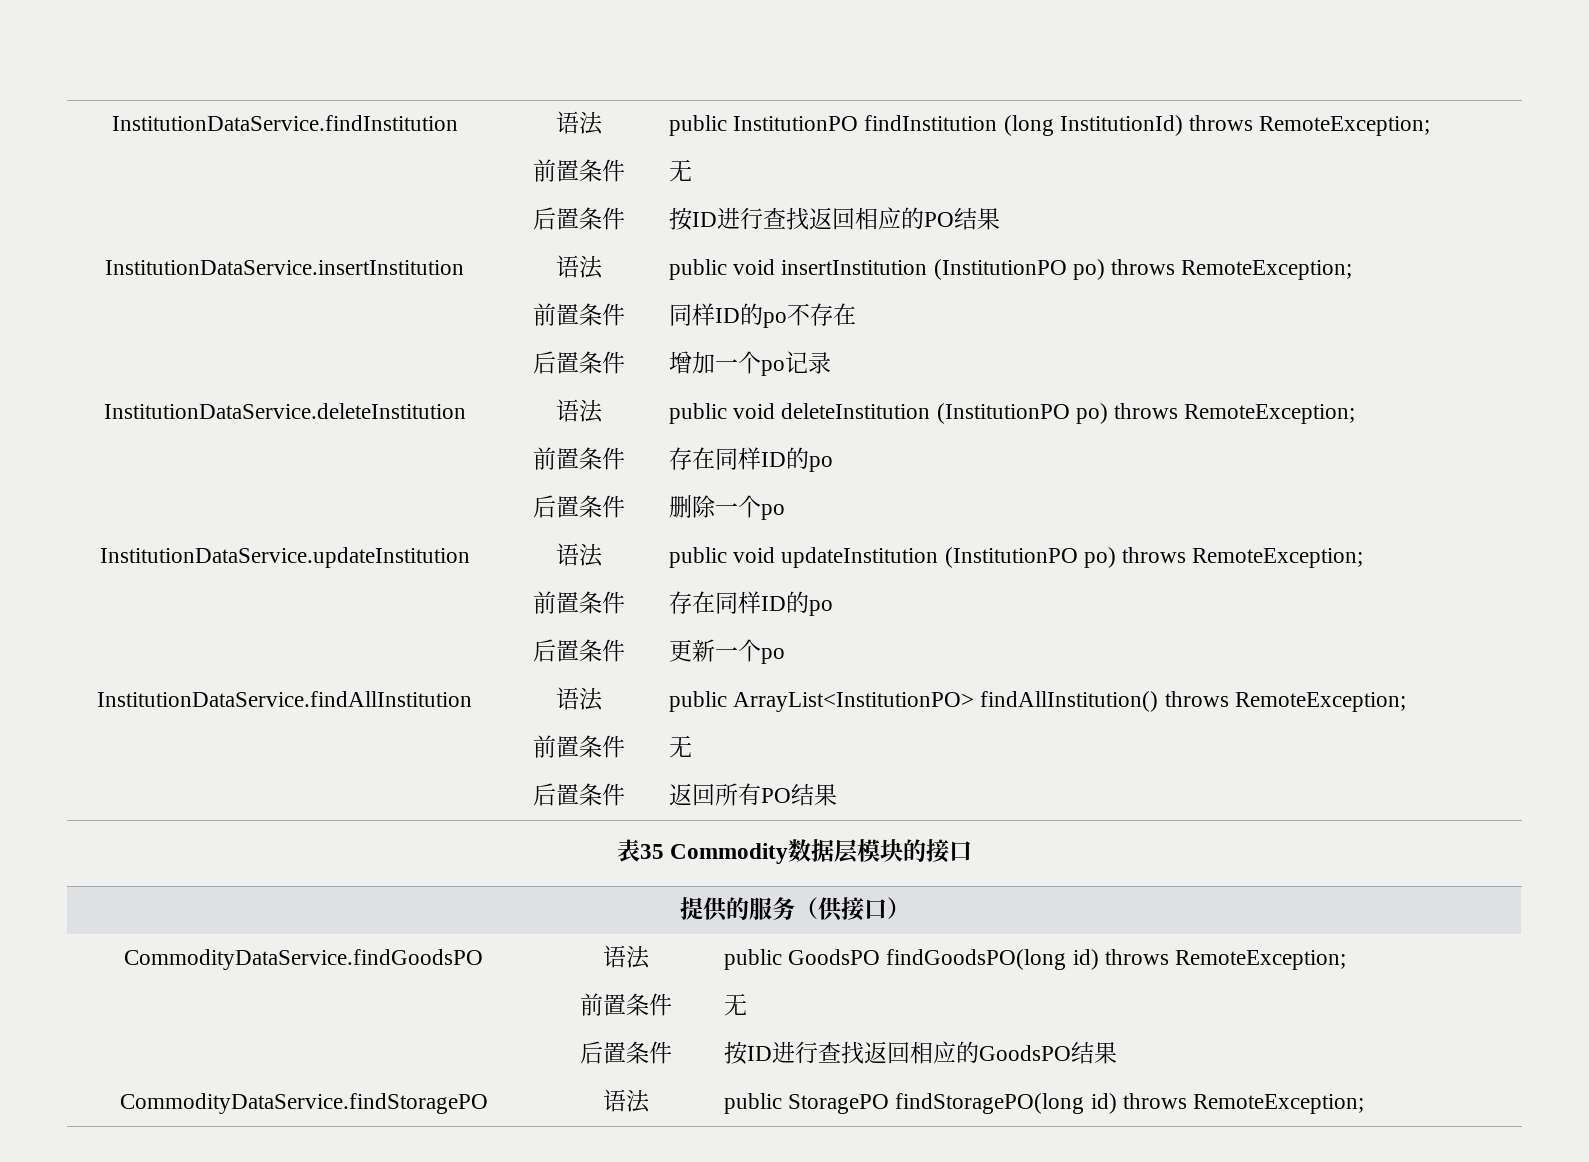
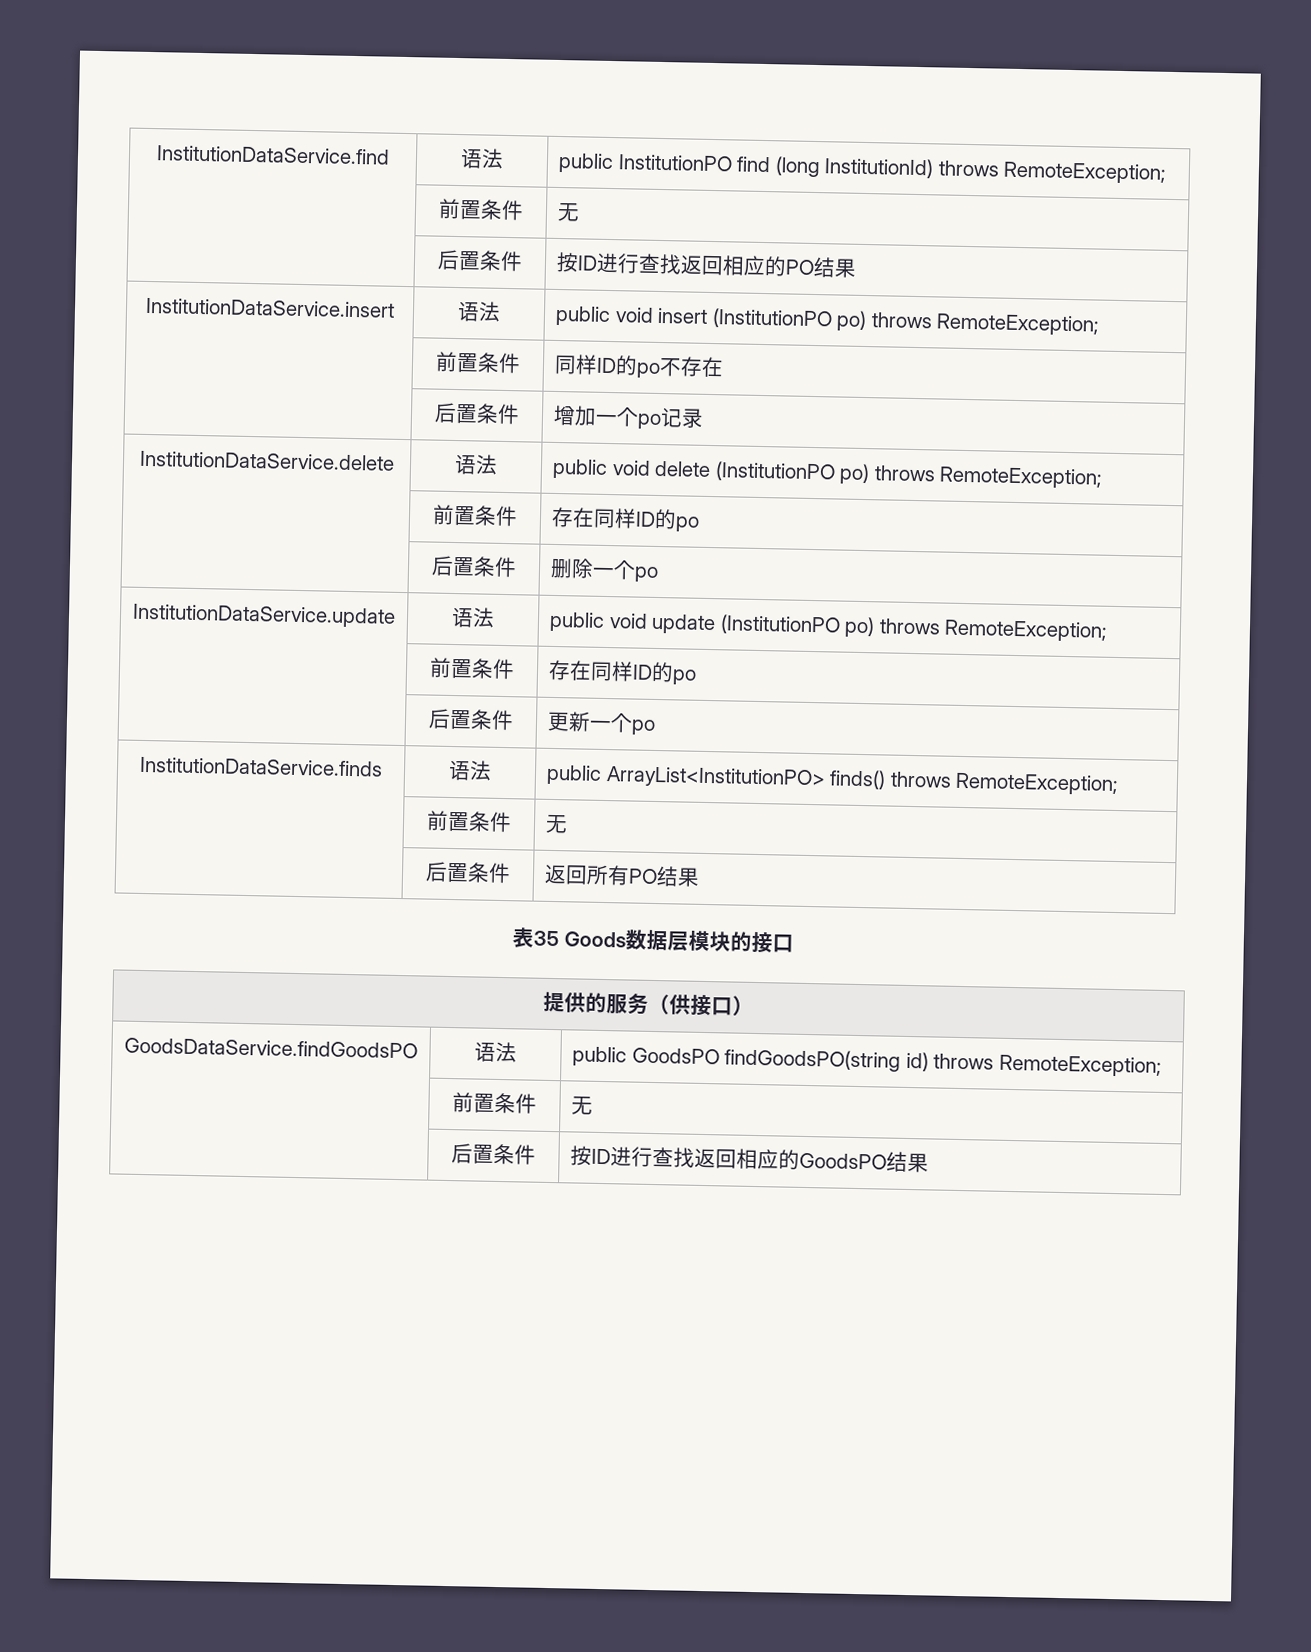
- InstitutionDataService.findInstitution | 语法 | public InstitutionPO findInstitution (long InstitutionId) throws RemoteException;
+ InstitutionDataService.find | 语法 | public InstitutionPO find (long InstitutionId) throws RemoteException;
- InstitutionDataService.insertInstitution | 语法 | public void insertInstitution (InstitutionPO po) throws RemoteException;
+ InstitutionDataService.insert | 语法 | public void insert (InstitutionPO po) throws RemoteException;
- InstitutionDataService.deleteInstitution | 语法 | public void deleteInstitution (InstitutionPO po) throws RemoteException;
+ InstitutionDataService.delete | 语法 | public void delete (InstitutionPO po) throws RemoteException;
- InstitutionDataService.updateInstitution | 语法 | public void updateInstitution (InstitutionPO po) throws RemoteException;
+ InstitutionDataService.update | 语法 | public void update (InstitutionPO po) throws RemoteException;
- InstitutionDataService.findAllInstitution | 语法 | public ArrayList<InstitutionPO> findAllInstitution() throws RemoteException;
+ InstitutionDataService.finds | 语法 | public ArrayList<InstitutionPO> finds() throws RemoteException;
- 表35 Commodity数据层模块的接口
+ 表35 Goods数据层模块的接口
- CommodityDataService.findGoodsPO | 语法 | public GoodsPO findGoodsPO(long id) throws RemoteException;
+ GoodsDataService.findGoodsPO | 语法 | public GoodsPO findGoodsPO(string id) throws RemoteException;
- CommodityDataService.findStoragePO | 语法 | public StoragePO findStoragePO(long id) throws RemoteException;

